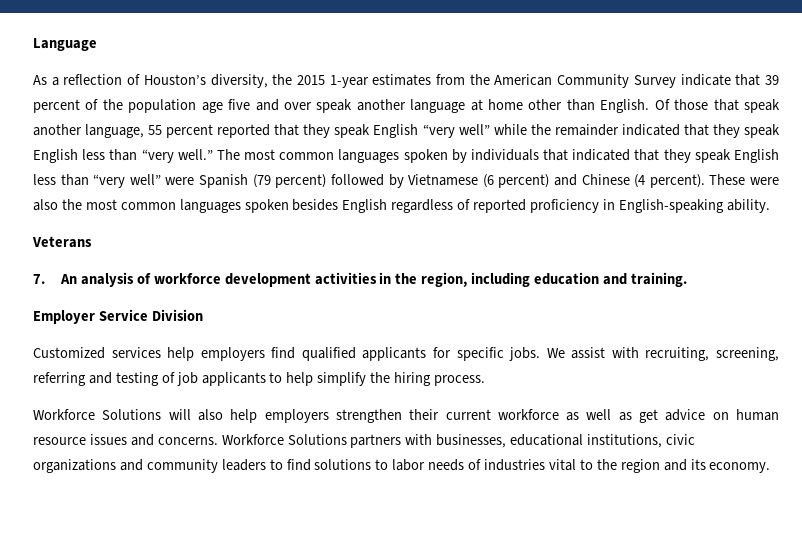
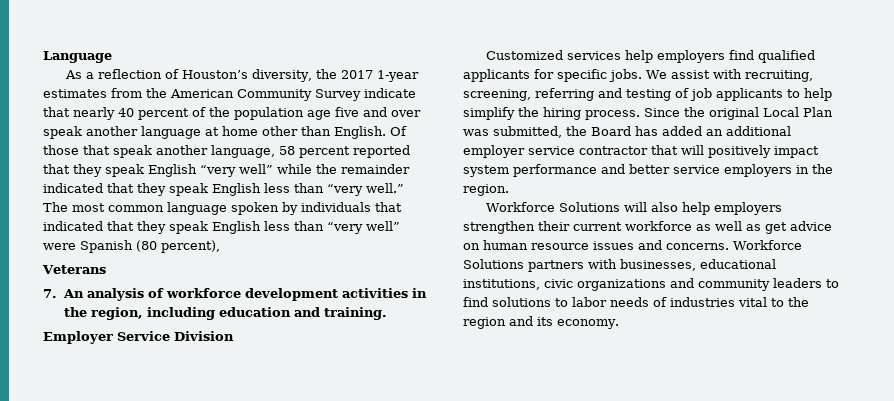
- As a reflection of Houston’s diversity, the 2015 1-year estimates from the American Community Survey indicate that 39 percent of the population age five and over speak another language at home other than English.
+ As a reflection of Houston’s diversity, the 2017 1-year estimates from the American Community Survey indicate that nearly 40 percent of the population age five and over speak another language at home other than English.
- Of those that speak another language, 55 percent reported that they speak English “very well” while the remainder indicated that they speak English less than “very well.”
+ Of those that speak another language, 58 percent reported that they speak English “very well” while the remainder indicated that they speak English less than “very well.”
- The most common languages spoken by individuals that indicated that they speak English less than “very well” were Spanish (79 percent) followed by Vietnamese (6 percent) and Chinese (4 percent). These were also the most common languages spoken besides English regardless of reported proficiency in English-speaking ability.
+ The most common language spoken by individuals that indicated that they speak English less than “very well” were Spanish (80 percent),
+ Since the original Local Plan was submitted, the Board has added an additional employer service contractor that will positively impact system performance and better service employers in the region.

